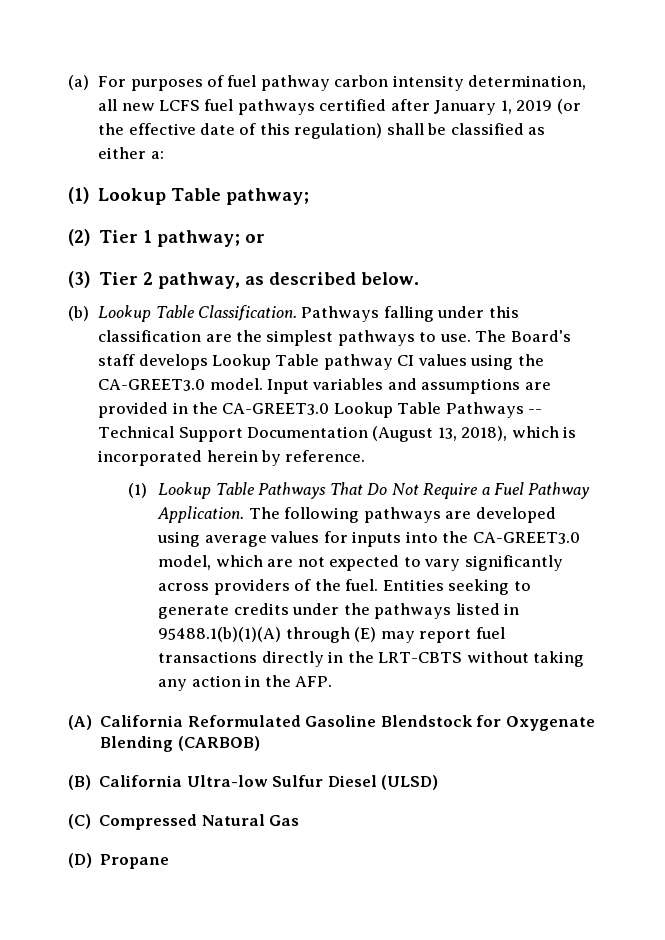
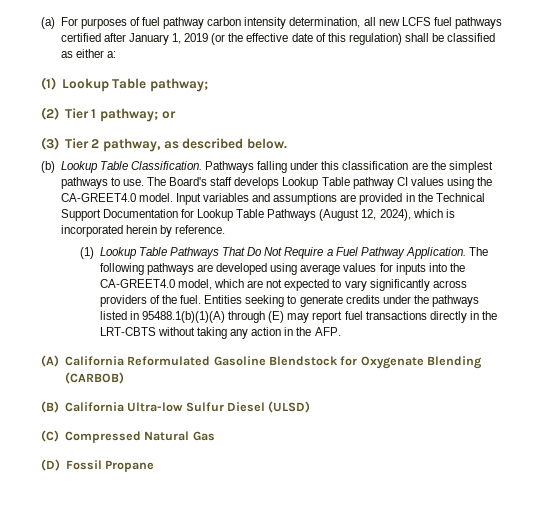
- The Board's staff develops Lookup Table pathway CI values using the CA-GREET3.0 model.
+ The Board's staff develops Lookup Table pathway CI values using the CA-GREET4.0 model.
- Input variables and assumptions are provided in the CA-GREET3.0 Lookup Table Pathways -- Technical Support Documentation (August 13, 2018), which is incorporated herein by reference.
+ Input variables and assumptions are provided in the Technical Support Documentation for Lookup Table Pathways (August 12, 2024), which is incorporated herein by reference.
- The following pathways are developed using average values for inputs into the CA-GREET3.0 model, which are not expected to vary significantly across providers of the fuel.
+ The following pathways are developed using average values for inputs into the CA-GREET4.0 model, which are not expected to vary significantly across providers of the fuel.
- (D) Propane
+ (D) Fossil Propane

